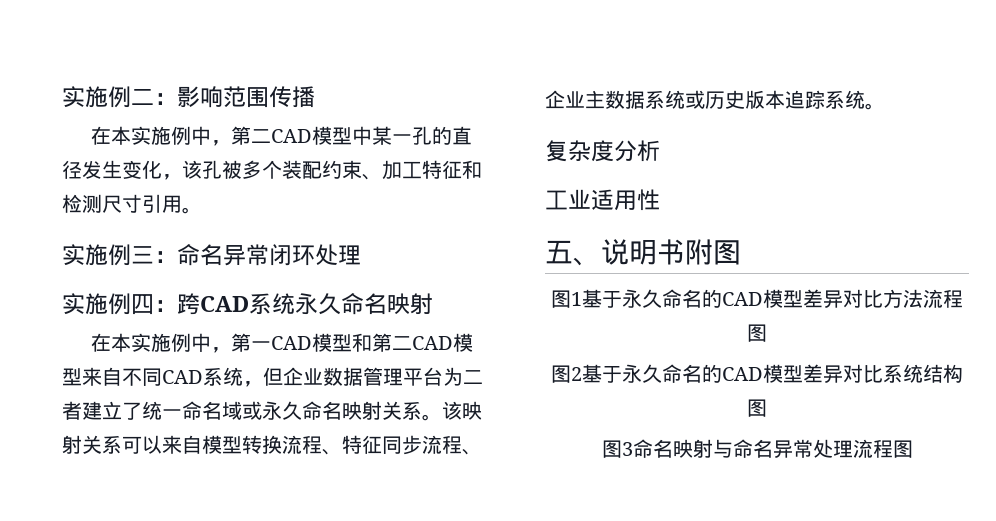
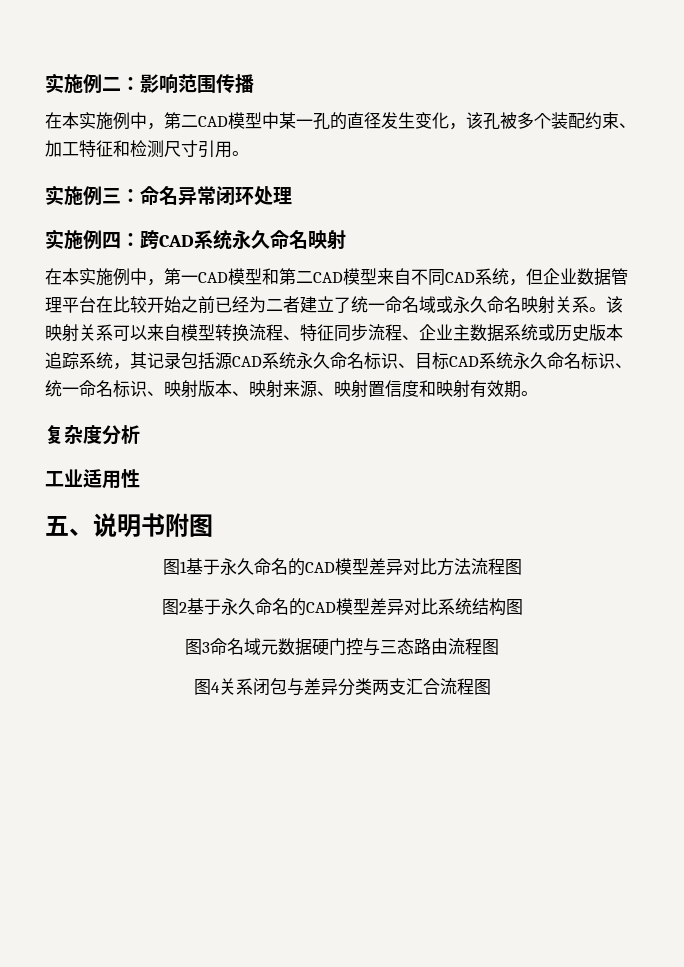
- 在本实施例中，第一CAD模型和第二CAD模型来自不同CAD系统，但企业数据管理平台为二者建立了统一命名域或永久命名映射关系。
+ 在本实施例中，第一CAD模型和第二CAD模型来自不同CAD系统，但企业数据管理平台在比较开始之前已经为二者建立了统一命名域或永久命名映射关系。
- 该映射关系可以来自模型转换流程、特征同步流程、企业主数据系统或历史版本追踪系统。
+ 该映射关系可以来自模型转换流程、特征同步流程、企业主数据系统或历史版本追踪系统，其记录包括源CAD系统永久命名标识、目标CAD系统永久命名标识、统一命名标识、映射版本、映射来源、映射置信度和映射有效期。
- 图3命名映射与命名异常处理流程图
+ 图3命名域元数据硬门控与三态路由流程图
+ 图4关系闭包与差异分类两支汇合流程图

